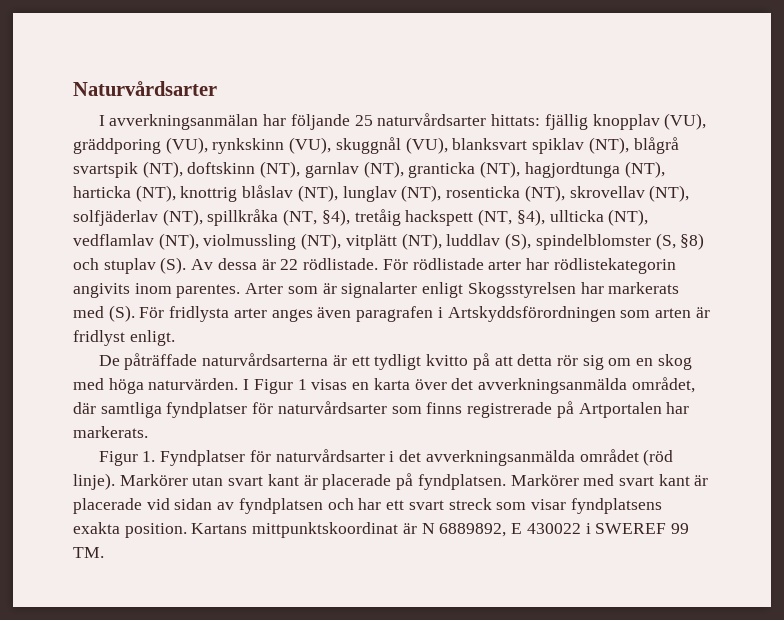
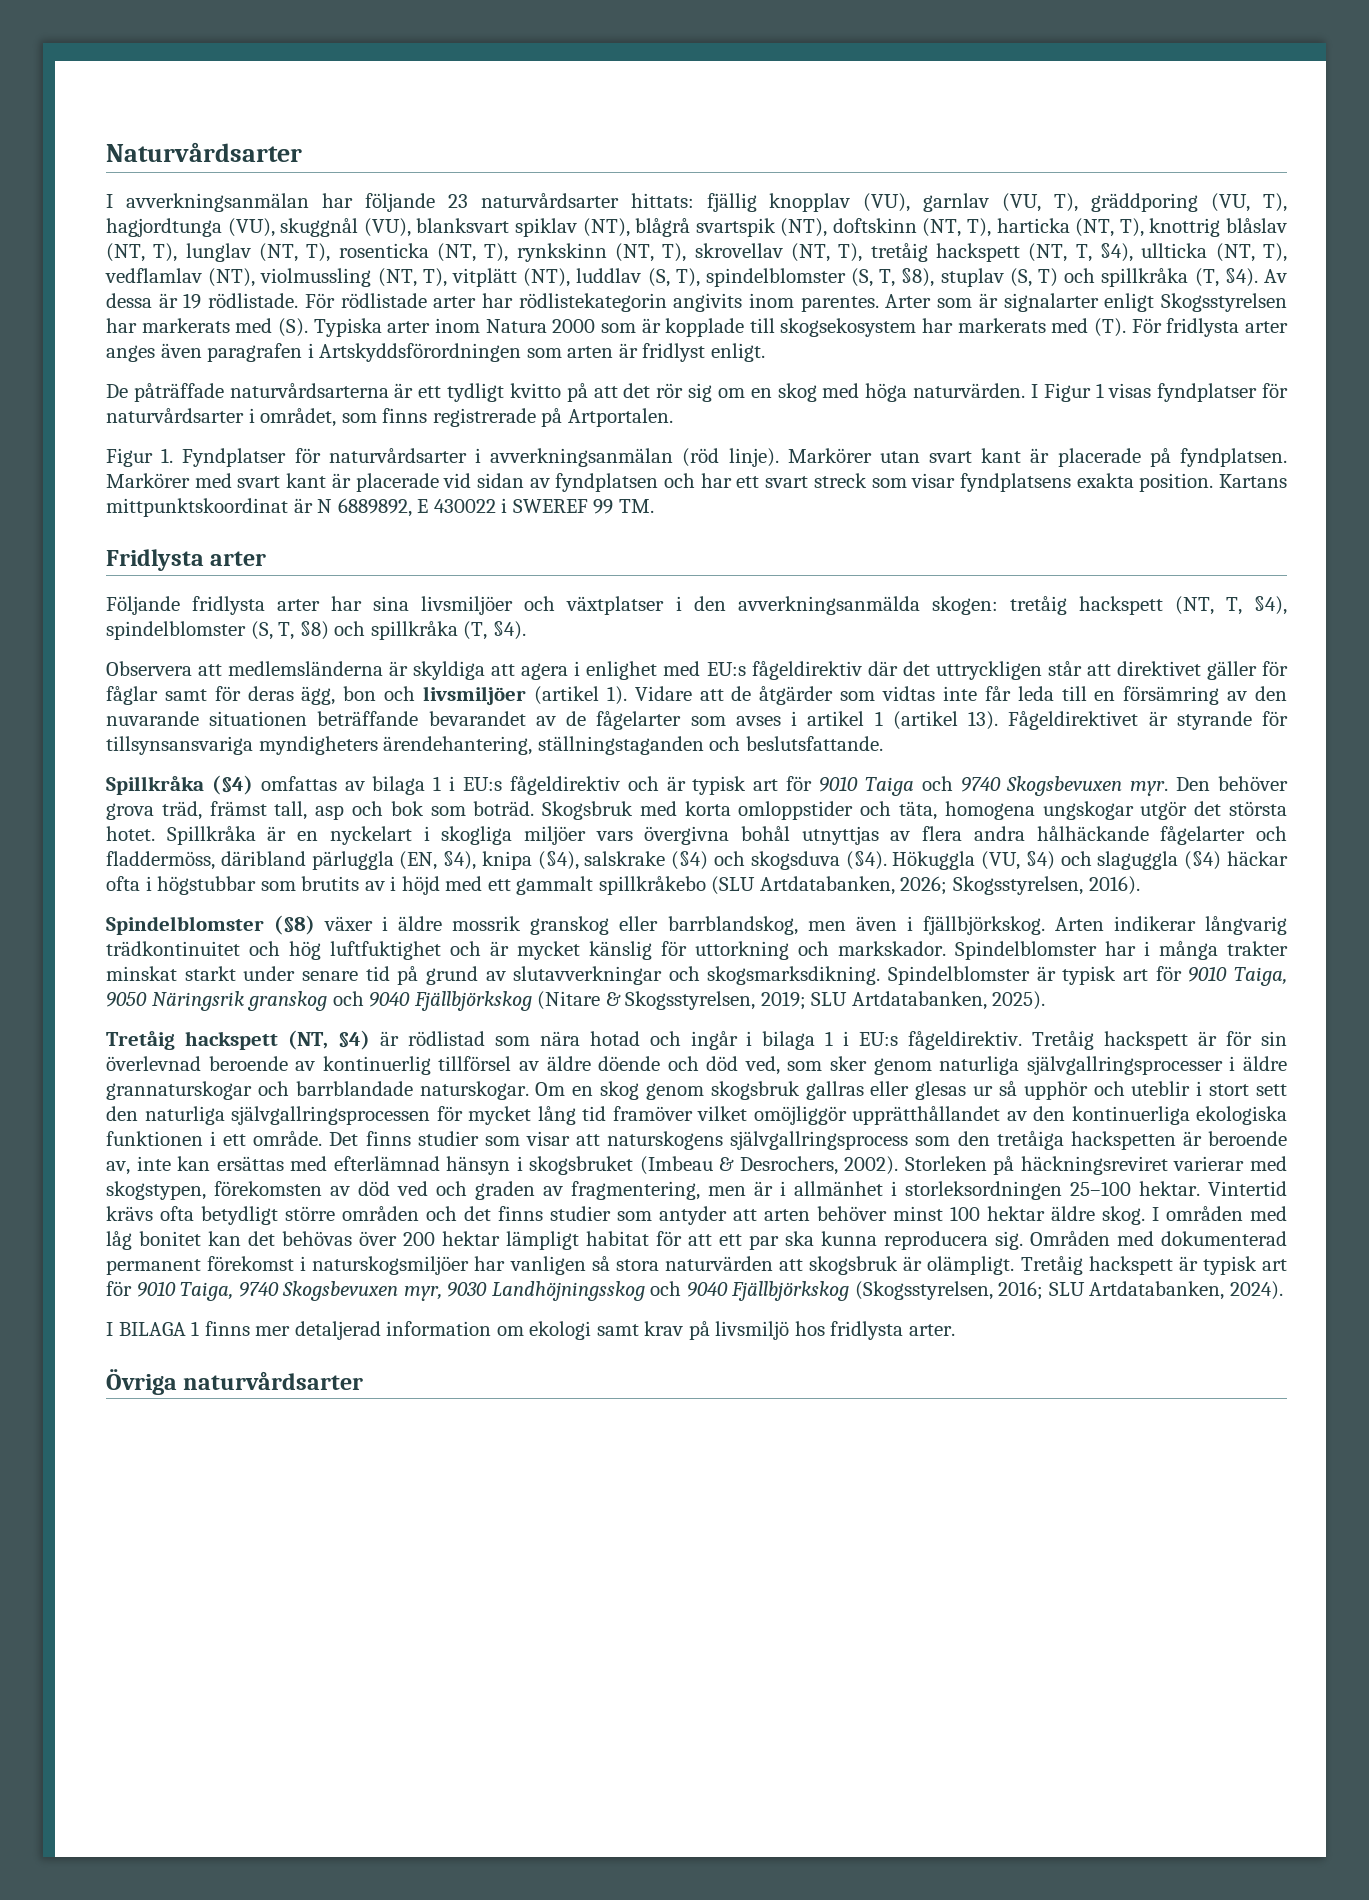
- I avverkningsanmälan har följande 25 naturvårdsarter hittats: fjällig knopplav (VU), gräddporing (VU), rynkskinn (VU), skuggnål (VU), blanksvart spiklav (NT), blågrå svartspik (NT), doftskinn (NT), garnlav (NT), granticka (NT), hagjordtunga (NT), harticka (NT), knottrig blåslav (NT), lunglav (NT), rosenticka (NT), skrovellav (NT), solfjäderlav (NT), spillkråka (NT, §4), tretåig hackspett (NT, §4), ullticka (NT), vedflamlav (NT), violmussling (NT), vitplätt (NT), luddlav (S), spindelblomster (S, §8) och stuplav (S). Av dessa är 22 rödlistade.
+ I avverkningsanmälan har följande 23 naturvårdsarter hittats: fjällig knopplav (VU), garnlav (VU, T), gräddporing (VU, T), hagjordtunga (VU), skuggnål (VU), blanksvart spiklav (NT), blågrå svartspik (NT), doftskinn (NT, T), harticka (NT, T), knottrig blåslav (NT, T), lunglav (NT, T), rosenticka (NT, T), rynkskinn (NT, T), skrovellav (NT, T), tretåig hackspett (NT, T, §4), ullticka (NT, T), vedflamlav (NT), violmussling (NT, T), vitplätt (NT), luddlav (S, T), spindelblomster (S, T, §8), stuplav (S, T) och spillkråka (T, §4). Av dessa är 19 rödlistade.
- Arter som är signalarter enligt Skogsstyrelsen har markerats med (S). För fridlysta arter anges även paragrafen i Artskyddsförordningen som arten är fridlyst enligt.
+ Arter som är signalarter enligt Skogsstyrelsen har markerats med (S). Typiska arter inom Natura 2000 som är kopplade till skogsekosystem har markerats med (T). För fridlysta arter anges även paragrafen i Artskyddsförordningen som arten är fridlyst enligt.
- De påträffade naturvårdsarterna är ett tydligt kvitto på att detta rör sig om en skog med höga naturvärden.
+ De påträffade naturvårdsarterna är ett tydligt kvitto på att det rör sig om en skog med höga naturvärden.
- I Figur 1 visas en karta över det avverkningsanmälda området, där samtliga fyndplatser för naturvårdsarter som finns registrerade på Artportalen har markerats.
+ I Figur 1 visas fyndplatser för naturvårdsarter i området, som finns registrerade på Artportalen.
- Figur 1. Fyndplatser för naturvårdsarter i det avverkningsanmälda området (röd linje).
+ Figur 1. Fyndplatser för naturvårdsarter i avverkningsanmälan (röd linje).
+ Fridlysta arter
+ Följande fridlysta arter har sina livsmiljöer och växtplatser i den avverkningsanmälda skogen: tretåig hackspett (NT, T, §4), spindelblomster (S, T, §8) och spillkråka (T, §4).
+ Observera att medlemsländerna är skyldiga att agera i enlighet med EU:s fågeldirektiv där det uttryckligen står att direktivet gäller för fåglar samt för deras ägg, bon och livsmiljöer (artikel 1). Vidare att de åtgärder som vidtas inte får leda till en försämring av den nuvarande situationen beträffande bevarandet av de fågelarter som avses i artikel 1 (artikel 13). Fågeldirektivet är styrande för tillsynsansvariga myndigheters ärendehantering, ställningstaganden och beslutsfattande.
+ Spillkråka (§4) omfattas av bilaga 1 i EU:s fågeldirektiv och är typisk art för 9010 Taiga och 9740 Skogsbevuxen myr. Den behöver grova träd, främst tall, asp och bok som boträd. Skogsbruk med korta omloppstider och täta, homogena ungskogar utgör det största hotet. Spillkråka är en nyckelart i skogliga miljöer vars övergivna bohål utnyttjas av flera andra hålhäckande fågelarter och fladdermöss, däribland pärluggla (EN, §4), knipa (§4), salskrake (§4) och skogsduva (§4). Hökuggla (VU, §4) och slaguggla (§4) häckar ofta i högstubbar som brutits av i höjd med ett gammalt spillkråkebo (SLU Artdatabanken, 2026; Skogsstyrelsen, 2016).
+ Spindelblomster (§8) växer i äldre mossrik granskog eller barrblandskog, men även i fjällbjörkskog. Arten indikerar långvarig trädkontinuitet och hög luftfuktighet och är mycket känslig för uttorkning och markskador. Spindelblomster har i många trakter minskat starkt under senare tid på grund av slutavverkningar och skogsmarksdikning. Spindelblomster är typisk art för 9010 Taiga, 9050 Näringsrik granskog och 9040 Fjällbjörkskog (Nitare & Skogsstyrelsen, 2019; SLU Artdatabanken, 2025).
+ Tretåig hackspett (NT, §4) är rödlistad som nära hotad och ingår i bilaga 1 i EU:s fågeldirektiv. Tretåig hackspett är för sin överlevnad beroende av kontinuerlig tillförsel av äldre döende och död ved, som sker genom naturliga självgallringsprocesser i äldre grannaturskogar och barrblandade naturskogar. Om en skog genom skogsbruk gallras eller glesas ur så upphör och uteblir i stort sett den naturliga självgallringsprocessen för mycket lång tid framöver vilket omöjliggör upprätthållandet av den kontinuerliga ekologiska funktionen i ett område. Det finns studier som visar att naturskogens självgallringsprocess som den tretåiga hackspetten är beroende av, inte kan ersättas med efterlämnad hänsyn i skogsbruket (Imbeau & Desrochers, 2002). Storleken på häckningsreviret varierar med skogstypen, förekomsten av död ved och graden av fragmentering, men är i allmänhet i storleksordningen 25–100 hektar. Vintertid krävs ofta betydligt större områden och det finns studier som antyder att arten behöver minst 100 hektar äldre skog. I områden med låg bonitet kan det behövas över 200 hektar lämpligt habitat för att ett par ska kunna reproducera sig. Områden med dokumenterad permanent förekomst i naturskogsmiljöer har vanligen så stora naturvärden att skogsbruk är olämpligt. Tretåig hackspett är typisk art för 9010 Taiga, 9740 Skogsbevuxen myr, 9030 Landhöjningsskog och 9040 Fjällbjörkskog (Skogsstyrelsen, 2016; SLU Artdatabanken, 2024).
+ I BILAGA 1 finns mer detaljerad information om ekologi samt krav på livsmiljö hos fridlysta arter.
+ Övriga naturvårdsarter

